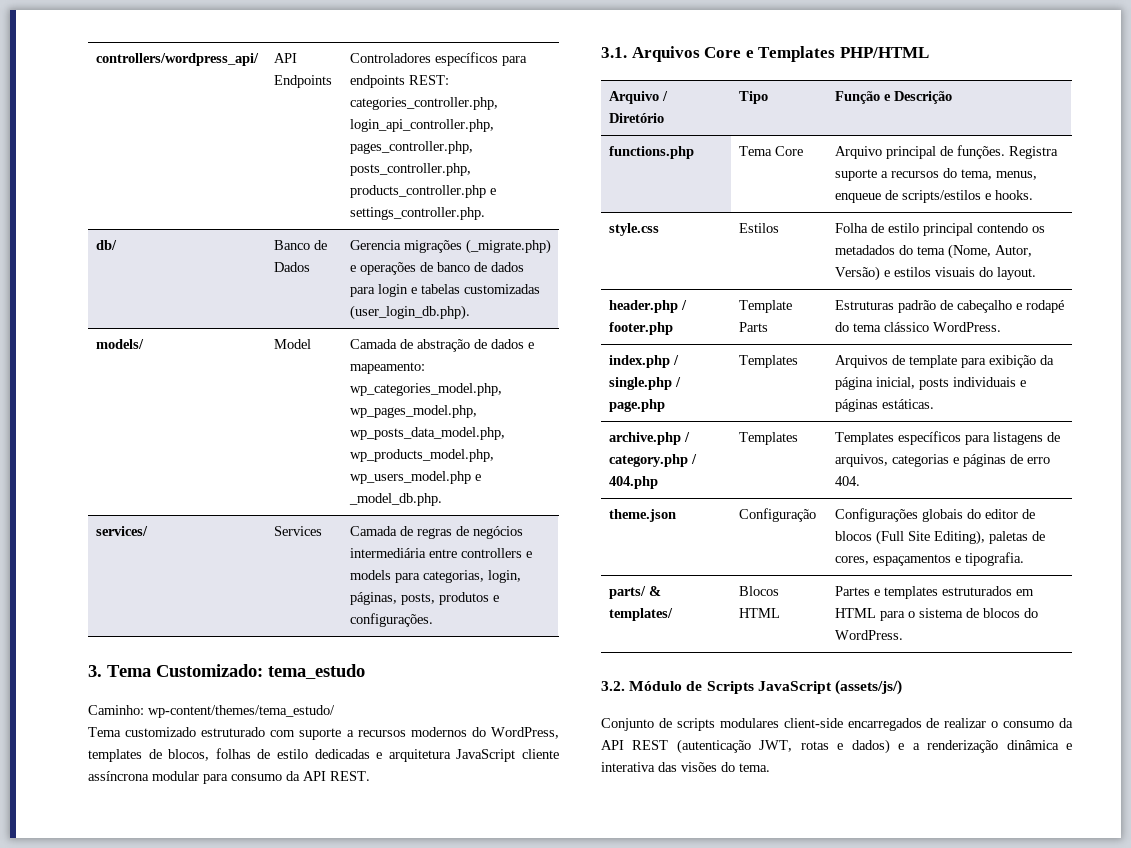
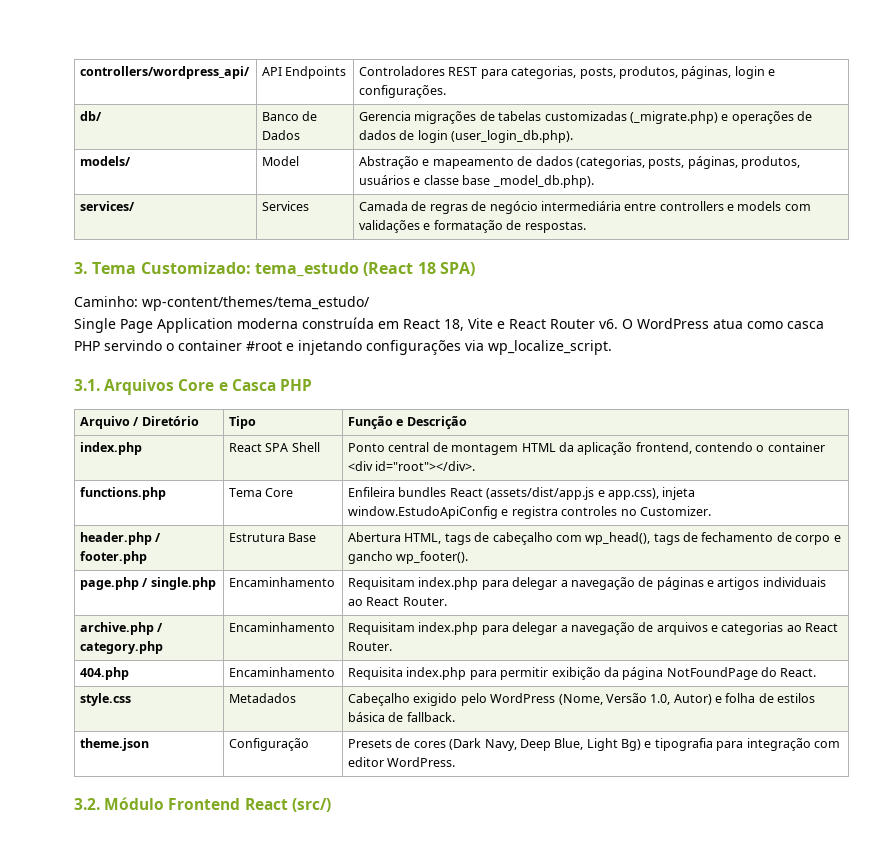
- controllers/wordpress_api/ | API Endpoints | Controladores específicos para endpoints REST: categories_controller.php, login_api_controller.php, pages_controller.php, posts_controller.php, products_controller.php e settings_controller.php.
+ controllers/wordpress_api/ | API Endpoints | Controladores REST para categorias, posts, produtos, páginas, login e configurações.
- db/ | Banco de Dados | Gerencia migrações (_migrate.php) e operações de banco de dados para login e tabelas customizadas (user_login_db.php).
- models/ | Model | Camada de abstração de dados e mapeamento: wp_categories_model.php, wp_pages_model.php, wp_posts_data_model.php, wp_products_model.php, wp_users_model.php e _model_db.php.
+ db/ | Banco de Dados | Gerencia migrações de tabelas customizadas (_migrate.php) e operações de dados de login (user_login_db.php).
+ models/ | Model | Abstração e mapeamento de dados (categorias, posts, páginas, produtos, usuários e classe base _model_db.php).
- services/ | Services | Camada de regras de negócios intermediária entre controllers e models para categorias, login, páginas, posts, produtos e configurações.
+ services/ | Services | Camada de regras de negócio intermediária entre controllers e models com validações e formatação de respostas.
- 3. Tema Customizado: tema_estudo
+ 3. Tema Customizado: tema_estudo (React 18 SPA)
- Tema customizado estruturado com suporte a recursos modernos do WordPress, templates de blocos, folhas de estilo dedicadas e arquitetura JavaScript cliente assíncrona modular para consumo da API REST.
+ Single Page Application moderna construída em React 18, Vite e React Router v6. O WordPress atua como casca PHP servindo o container #root e injetando configurações via wp_localize_script.
- 3.1. Arquivos Core e Templates PHP/HTML
+ 3.1. Arquivos Core e Casca PHP
- functions.php | Tema Core | Arquivo principal de funções. Registra suporte a recursos do tema, menus, enqueue de scripts/estilos e hooks.
- style.css | Estilos | Folha de estilo principal contendo os metadados do tema (Nome, Autor, Versão) e estilos visuais do layout.
- header.php / footer.php | Template Parts | Estruturas padrão de cabeçalho e rodapé do tema clássico WordPress.
- index.php / single.php / page.php | Templates | Arquivos de template para exibição da página inicial, posts individuais e páginas estáticas.
- archive.php / category.php / 404.php | Templates | Templates específicos para listagens de arquivos, categorias e páginas de erro 404.
- theme.json | Configuração | Configurações globais do editor de blocos (Full Site Editing), paletas de cores, espaçamentos e tipografia.
- parts/ & templates/ | Blocos HTML | Partes e templates estruturados em HTML para o sistema de blocos do WordPress.
- 3.2. Módulo de Scripts JavaScript (assets/js/)
- Conjunto de scripts modulares client-side encarregados de realizar o consumo da API REST (autenticação JWT, rotas e dados) e a renderização dinâmica e interativa das visões do tema.
+ index.php | React SPA Shell | Ponto central de montagem HTML da aplicação frontend, contendo o container <div id="root"></div>.
+ functions.php | Tema Core | Enfileira bundles React (assets/dist/app.js e app.css), injeta window.EstudoApiConfig e registra controles no Customizer.
+ header.php / footer.php | Estrutura Base | Abertura HTML, tags de cabeçalho com wp_head(), tags de fechamento de corpo e gancho wp_footer().
+ page.php / single.php | Encaminhamento | Requisitam index.php para delegar a navegação de páginas e artigos individuais ao React Router.
+ archive.php / category.php | Encaminhamento | Requisitam index.php para delegar a navegação de arquivos e categorias ao React Router.
+ 404.php | Encaminhamento | Requisita index.php para permitir exibição da página NotFoundPage do React.
+ style.css | Metadados | Cabeçalho exigido pelo WordPress (Nome, Versão 1.0, Autor) e folha de estilos básica de fallback.
+ theme.json | Configuração | Presets de cores (Dark Navy, Deep Blue, Light Bg) e tipografia para integração com editor WordPress.
+ 3.2. Módulo Frontend React (src/)

